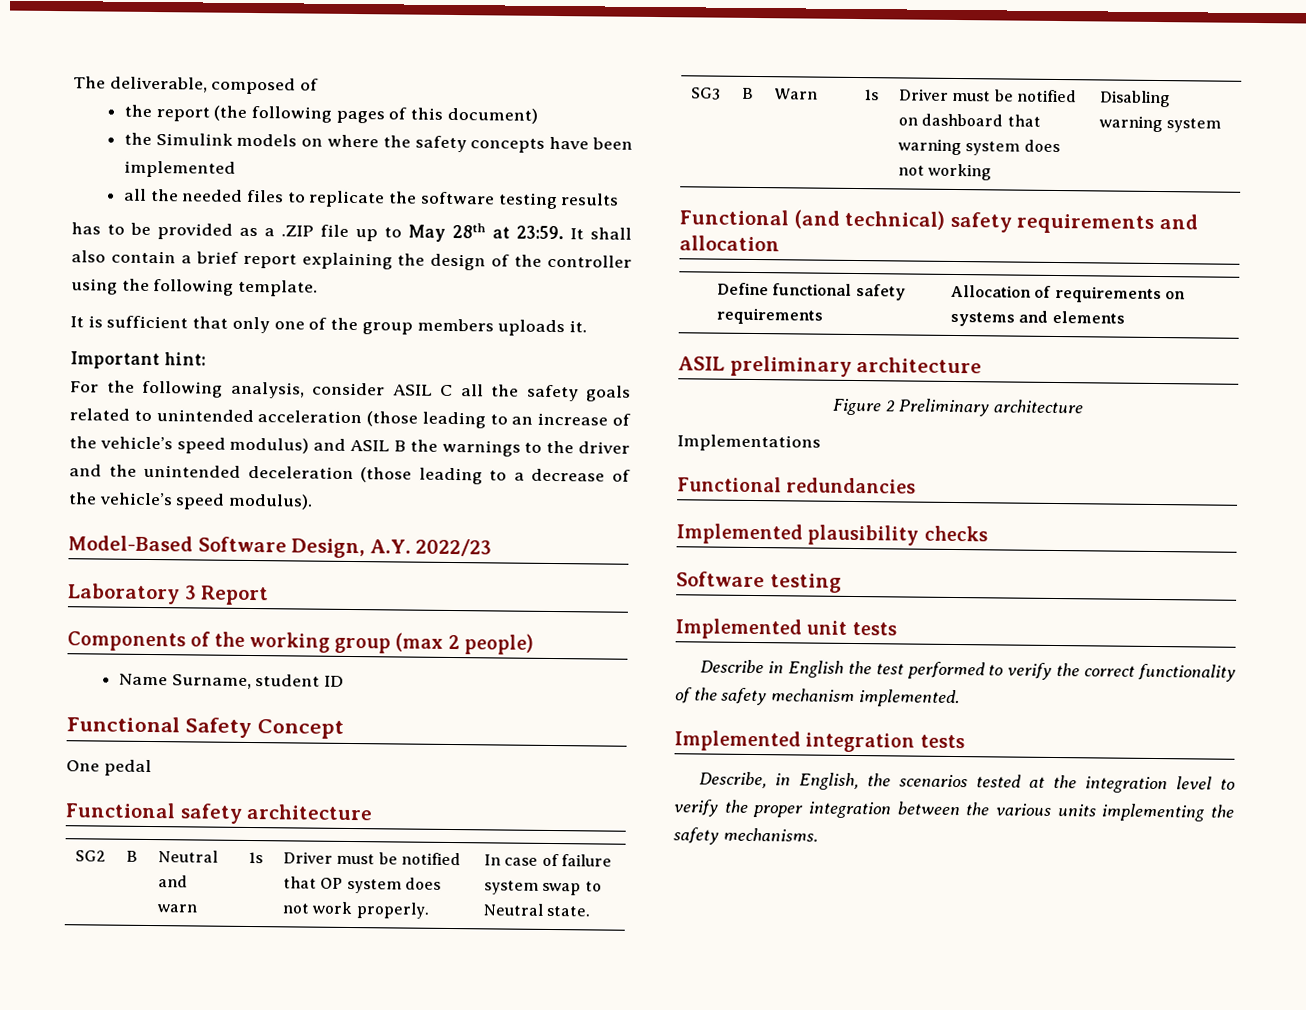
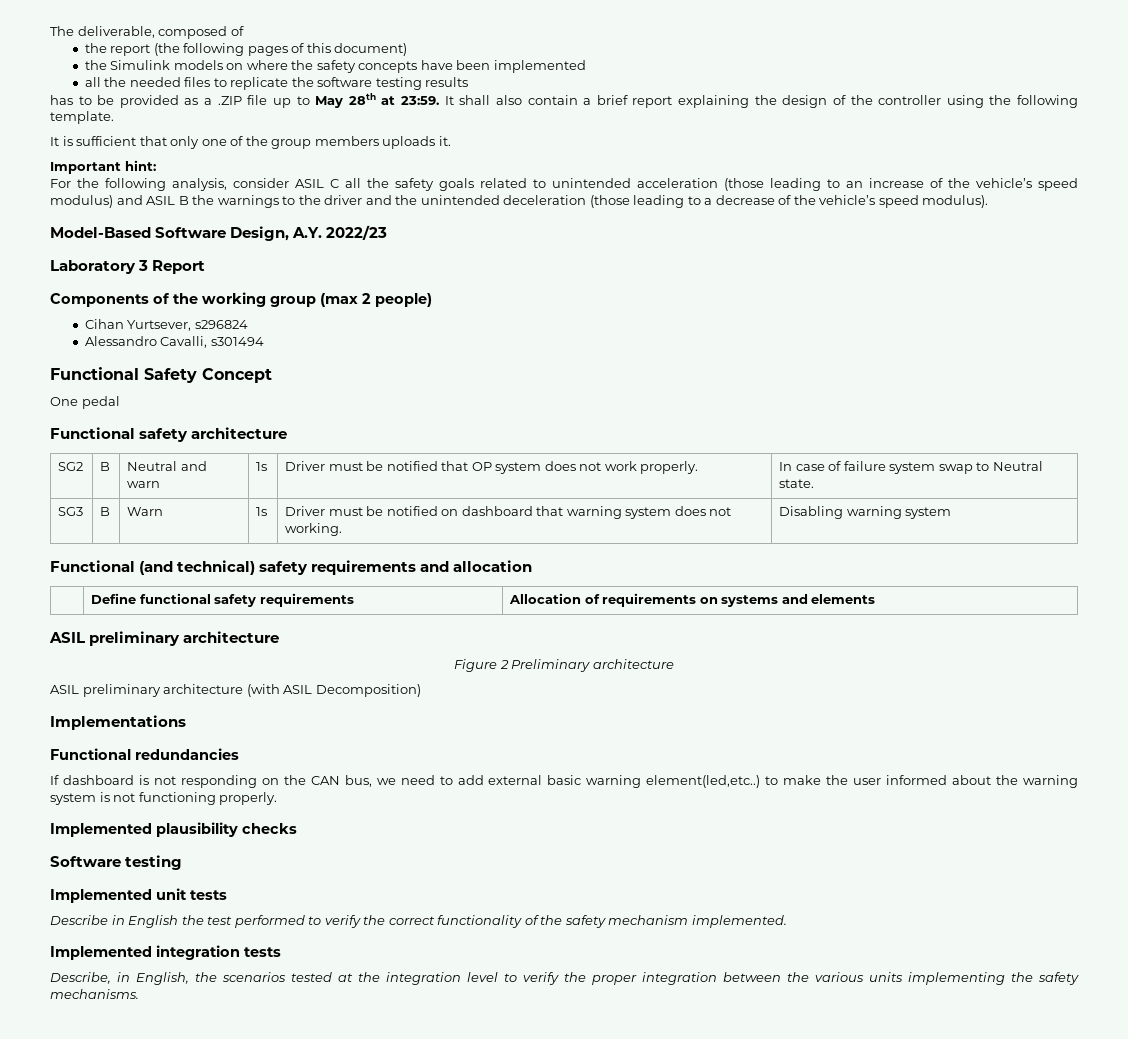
- Name Surname, student ID
+ Cihan Yurtsever, s296824
+ Alessandro Cavalli, s301494
- SG3 | B | Warn | 1s | Driver must be notified on dashboard that warning system does not working | Disabling warning system
+ SG3 | B | Warn | 1s | Driver must be notified on dashboard that warning system does not working. | Disabling warning system
+ ASIL preliminary architecture (with ASIL Decomposition)
  Implementations
  Functional redundancies
+ If dashboard is not responding on the CAN bus, we need to add external basic warning element(led,etc..) to make the user informed about the warning system is not functioning properly.

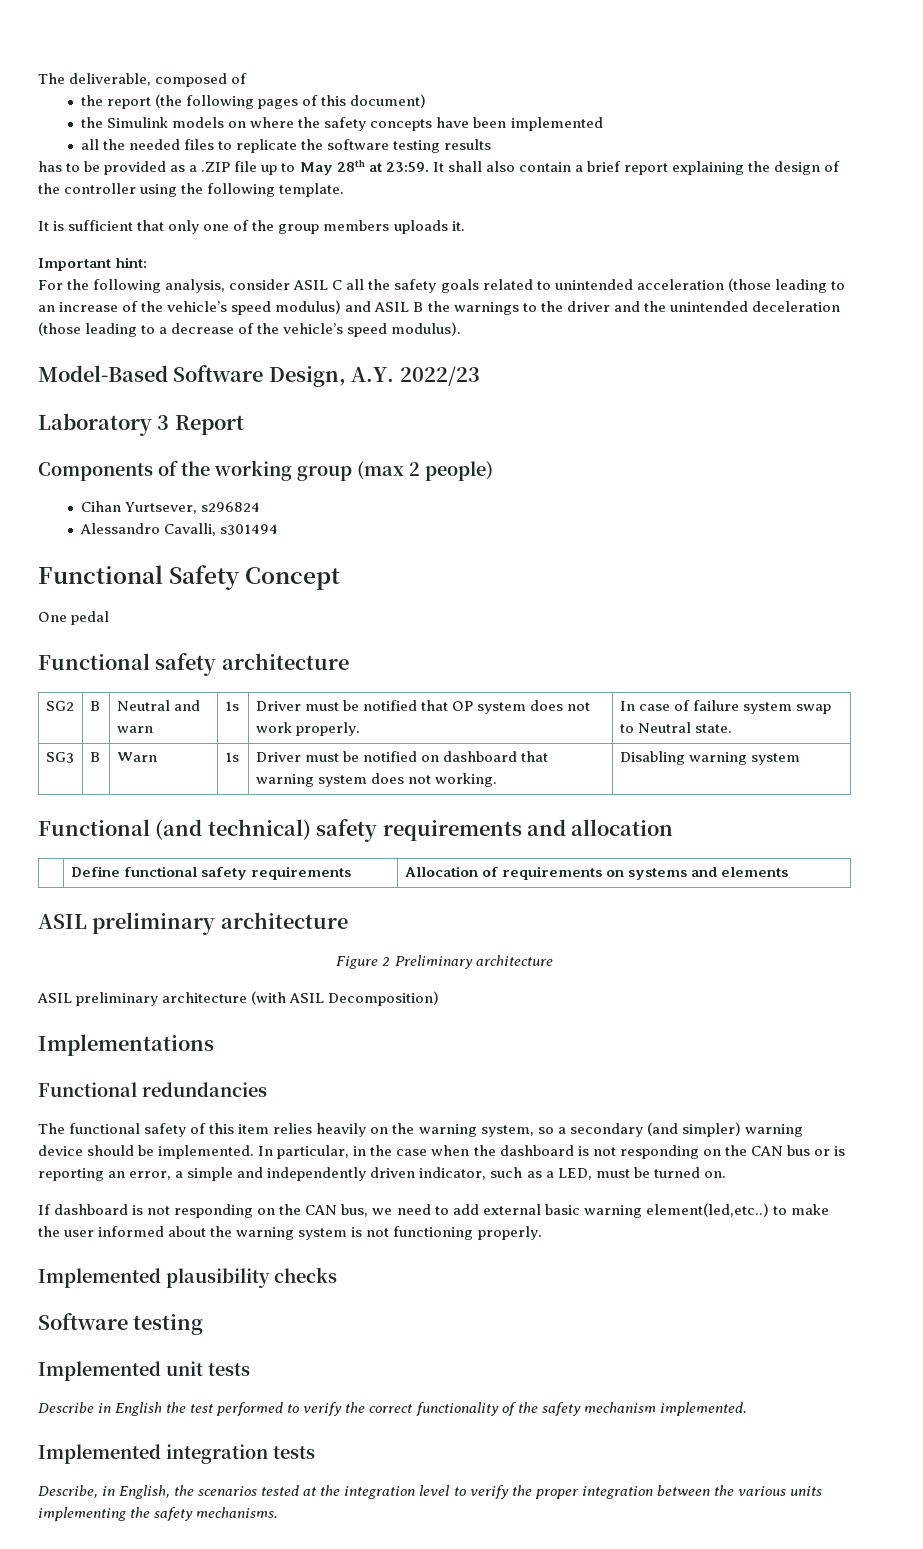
+ The functional safety of this item relies heavily on the warning system, so a secondary (and simpler) warning device should be implemented. In particular, in the case when the dashboard is not responding on the CAN bus or is reporting an error, a simple and independently driven indicator, such as a LED, must be turned on.

